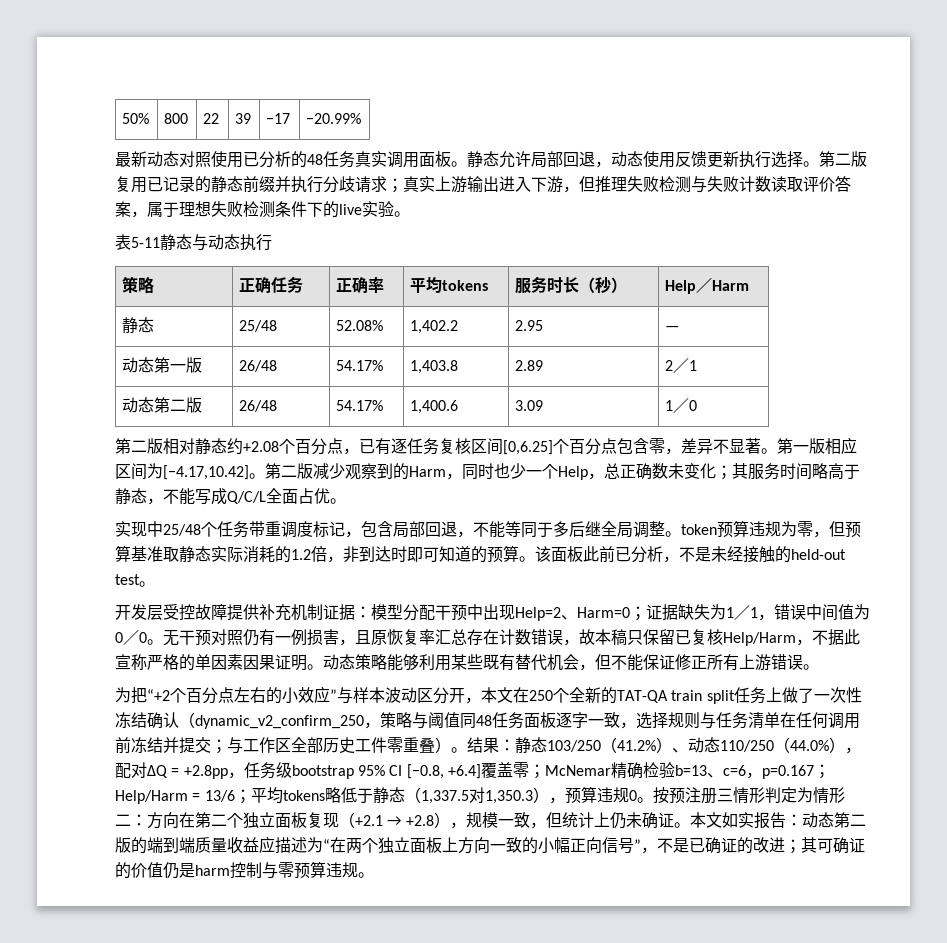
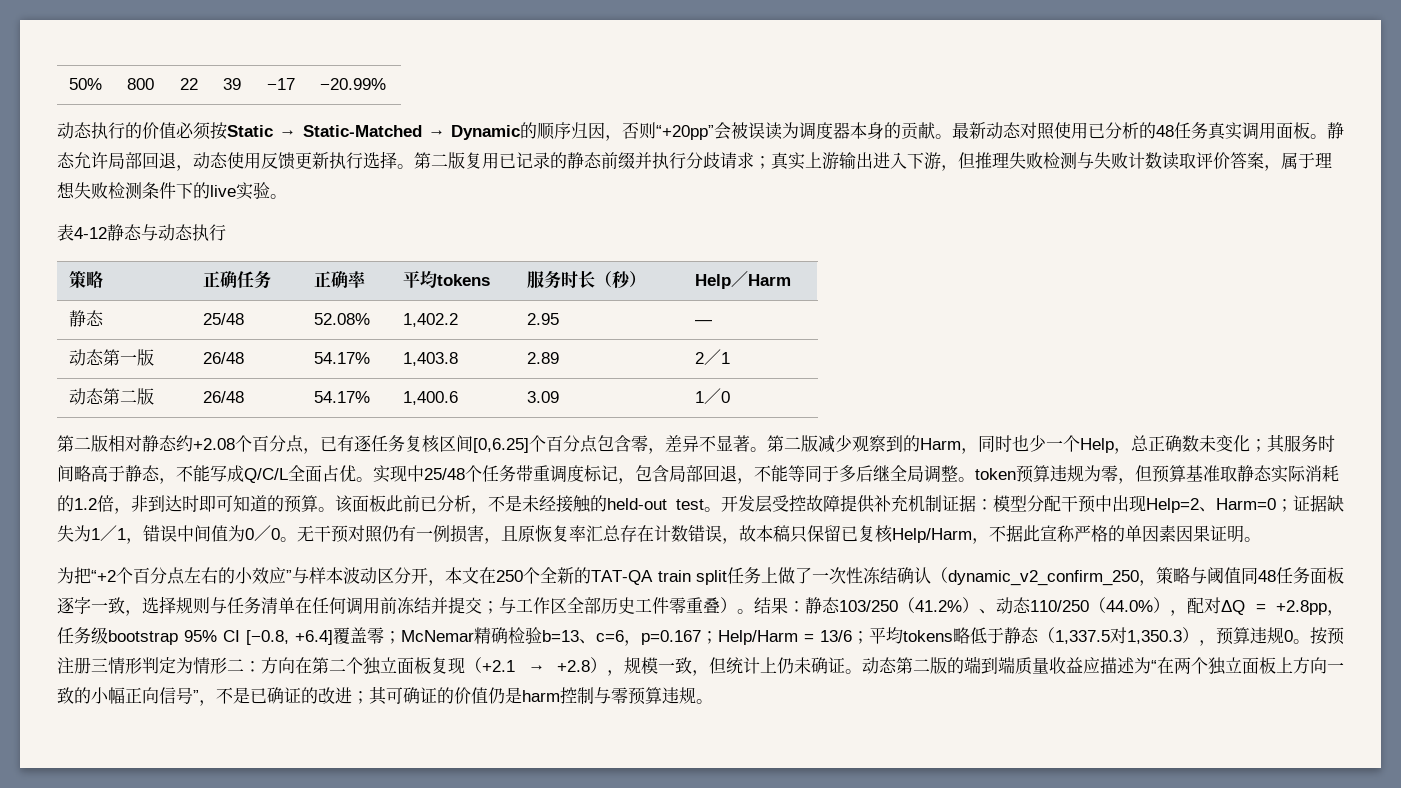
+ 动态执行的价值必须按Static → Static-Matched → Dynamic的顺序归因，否则“+20pp”会被误读为调度器本身的贡献。
- 表5-11静态与动态执行
+ 表4-12静态与动态执行
- 第一版相应区间为[−4.17,10.42]。第二版减少观察到的Harm，同时也少一个Help，总正确数未变化；
+ 第二版减少观察到的Harm，同时也少一个Help，总正确数未变化；
- 其服务时间略高于静态，不能写成Q/C/L全面占优。
- 实现中25/48个任务带重调度标记，包含局部回退，不能等同于多后继全局调整。token预算违规为零，但预算基准取静态实际消耗的1.2倍，非到达时即可知道的预算。
+ 其服务时间略高于静态，不能写成Q/C/L全面占优。实现中25/48个任务带重调度标记，包含局部回退，不能等同于多后继全局调整。token预算违规为零，但预算基准取静态实际消耗的1.2倍，非到达时即可知道的预算。
- 该面板此前已分析，不是未经接触的held-out test。
- 开发层受控故障提供补充机制证据：模型分配干预中出现Help=2、Harm=0；证据缺失为1／1，错误中间值为0／0。
+ 该面板此前已分析，不是未经接触的held-out test。开发层受控故障提供补充机制证据：模型分配干预中出现Help=2、Harm=0；证据缺失为1／1，错误中间值为0／0。
- 动态策略能够利用某些既有替代机会，但不能保证修正所有上游错误。
- 本文如实报告：动态第二版的端到端质量收益应描述为“在两个独立面板上方向一致的小幅正向信号”，不是已确证的改进；其可确证的价值仍是harm控制与零预算违规。
+ 动态第二版的端到端质量收益应描述为“在两个独立面板上方向一致的小幅正向信号”，不是已确证的改进；其可确证的价值仍是harm控制与零预算违规。

